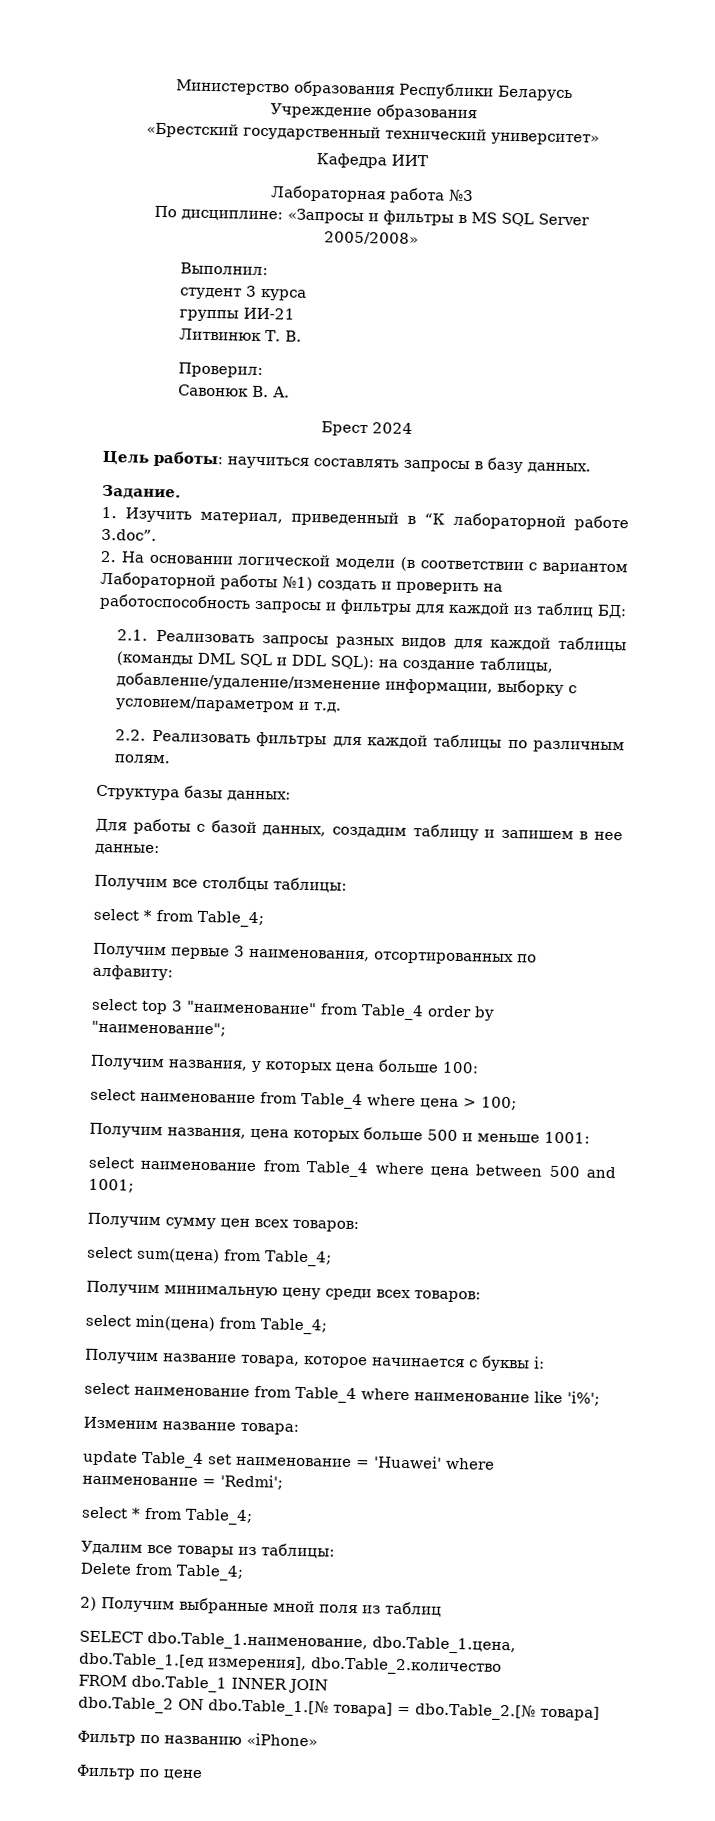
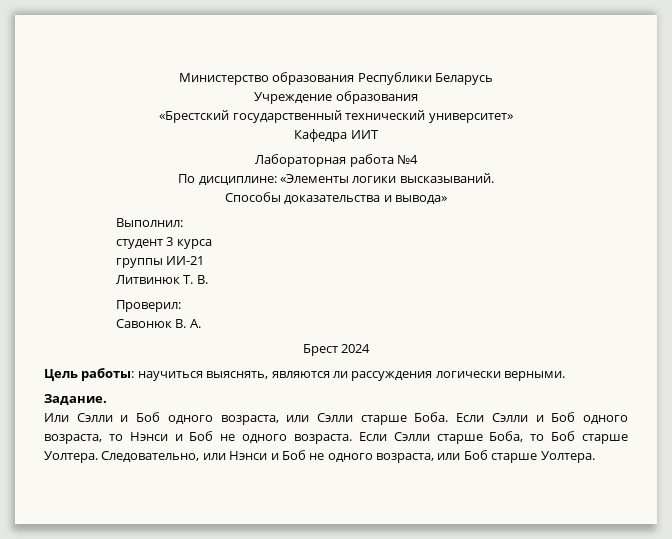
- Лабораторная работа №3
+ Лабораторная работа №4
- По дисциплине: «Запросы и фильтры в MS SQL Server 2005/2008»
+ По дисциплине: «Элементы логики высказываний.
+ Способы доказательства и вывода»
- Цель работы: научиться составлять запросы в базу данных.
+ Цель работы: научиться выяснять, являются ли рассуждения логически верными.
  Задание.
- 1. Изучить материал, приведенный в “К лабораторной работе 3.doc”.
- 2. На основании логической модели (в соответствии с вариантом Лабораторной работы №1) создать и проверить на работоспособность запросы и фильтры для каждой из таблиц БД:
- 2.1. Реализовать запросы разных видов для каждой таблицы (команды DML SQL и DDL SQL): на создание таблицы, добавление/удаление/изменение информации, выборку с условием/параметром и т.д.
- 2.2. Реализовать фильтры для каждой таблицы по различным полям.
- Структура базы данных:
- Для работы с базой данных, создадим таблицу и запишем в нее данные:
- Получим все столбцы таблицы:
- select * from Table_4;
- Получим первые 3 наименования, отсортированных по алфавиту:
- select top 3 "наименование" from Table_4 order by "наименование";
- Получим названия, у которых цена больше 100:
- select наименование from Table_4 where цена > 100;
- Получим названия, цена которых больше 500 и меньше 1001:
- select наименование from Table_4 where цена between 500 and 1001;
- Получим сумму цен всех товаров:
- select sum(цена) from Table_4;
- Получим минимальную цену среди всех товаров:
- select min(цена) from Table_4;
- Получим название товара, которое начинается с буквы i:
- select наименование from Table_4 where наименование like 'i%';
- Изменим название товара:
- update Table_4 set наименование = 'Huawei' where наименование = 'Redmi';
- select * from Table_4;
- Удалим все товары из таблицы:
- Delete from Table_4;
- 2) Получим выбранные мной поля из таблиц
- SELECT dbo.Table_1.наименование, dbo.Table_1.цена, dbo.Table_1.[ед измерения], dbo.Table_2.количество
- FROM dbo.Table_1 INNER JOIN
- dbo.Table_2 ON dbo.Table_1.[№ товара] = dbo.Table_2.[№ товара]
- Фильтр по названию «iPhone»
- Фильтр по цене
+ Или Сэлли и Боб одного возраста, или Сэлли старше Боба. Если Сэлли и Боб одного возраста, то Нэнси и Боб не одного возраста. Если Сэлли старше Боба, то Боб старше Уолтера. Следовательно, или Нэнси и Боб не одного возраста, или Боб старше Уолтера.

